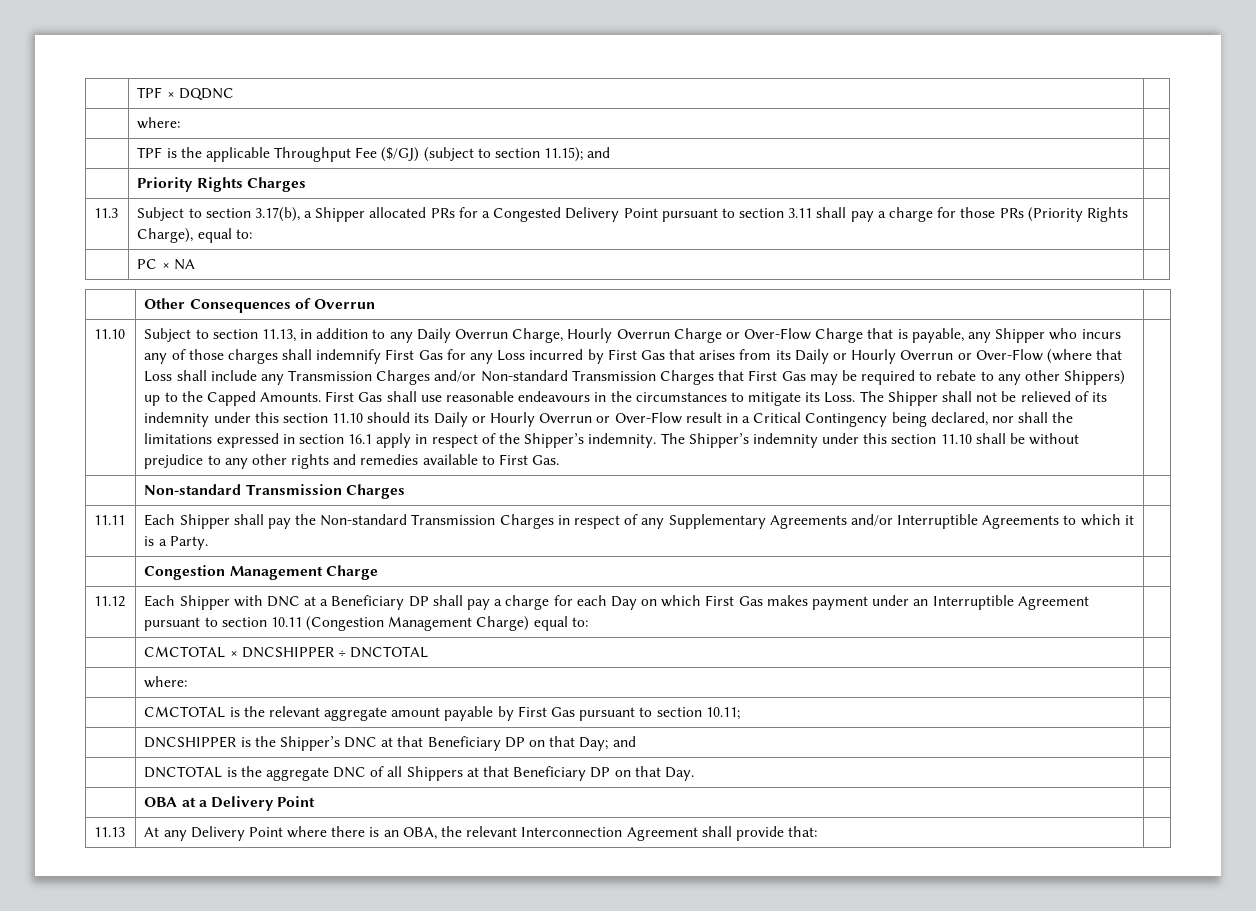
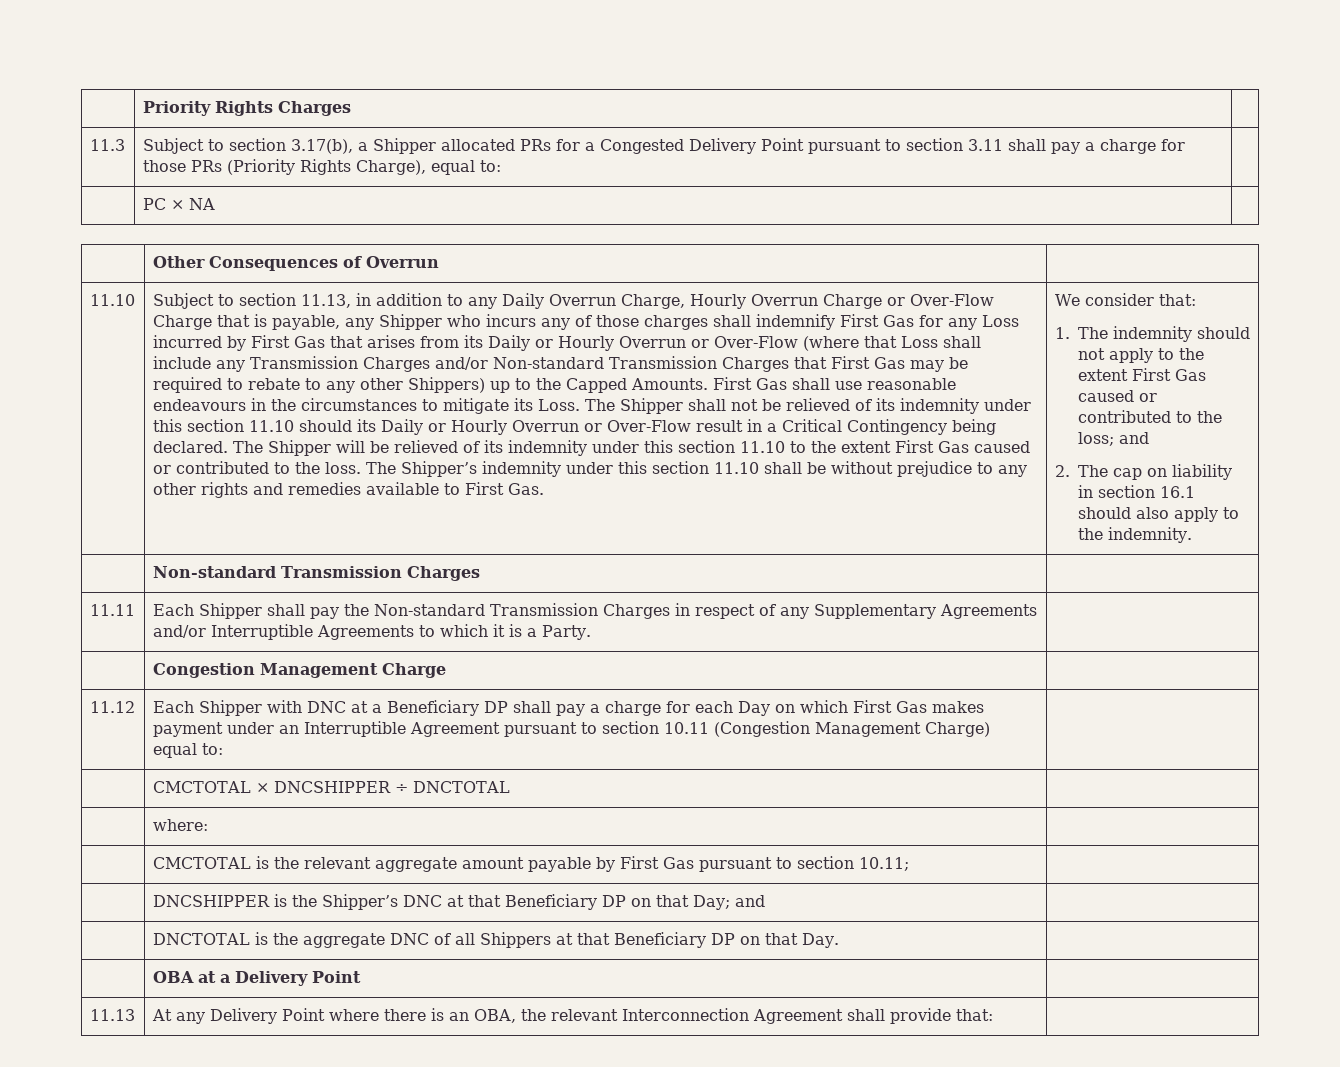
- | TPF × DQDNC |
- | where: |
- | TPF is the applicable Throughput Fee ($/GJ) (subject to section 11.15); and |
- The Shipper shall not be relieved of its indemnity under this section 11.10 should its Daily or Hourly Overrun or Over-Flow result in a Critical Contingency being declared, nor shall the limitations expressed in section 16.1 apply in respect of the Shipper’s indemnity.
+ The Shipper shall not be relieved of its indemnity under this section 11.10 should its Daily or Hourly Overrun or Over-Flow result in a Critical Contingency being declared. The Shipper will be relieved of its indemnity under this section 11.10 to the extent First Gas caused or contributed to the loss.
+ We consider that:
+ 1. The indemnity should not apply to the extent First Gas caused or contributed to the loss; and
+ 2. The cap on liability in section 16.1 should also apply to the indemnity.

